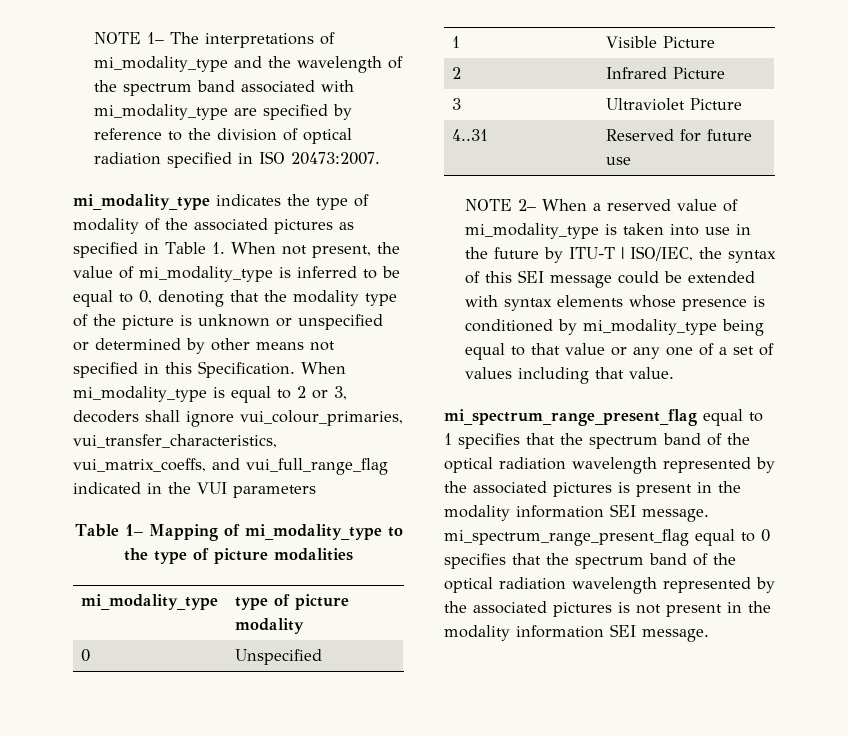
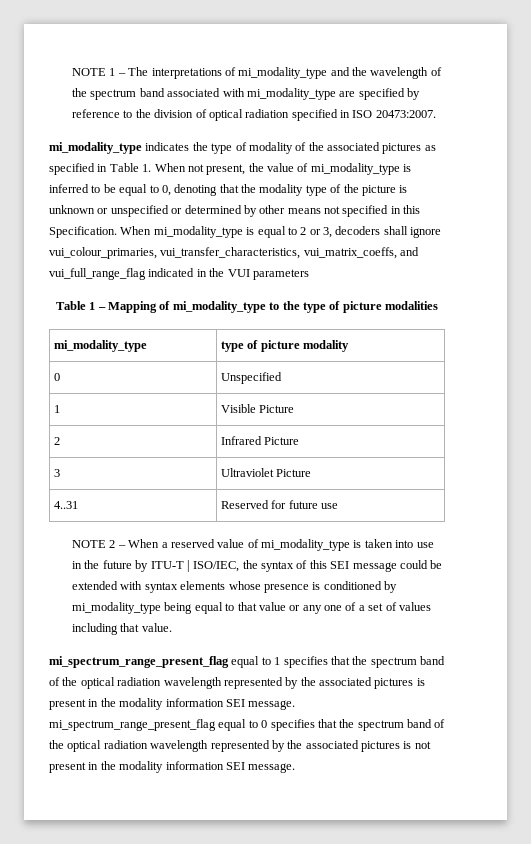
- NOTE 1– The interpretations of mi_modality_type and the wavelength of the spectrum band associated with mi_modality_type are specified by reference to the division of optical radiation specified in ISO 20473:2007.
+ NOTE 1 – The interpretations of mi_modality_type and the wavelength of the spectrum band associated with mi_modality_type are specified by reference to the division of optical radiation specified in ISO 20473:2007.
- Table 1– Mapping of mi_modality_type to the type of picture modalities
+ Table 1 – Mapping of mi_modality_type to the type of picture modalities
- NOTE 2– When a reserved value of mi_modality_type is taken into use in the future by ITU-T | ISO/IEC, the syntax of this SEI message could be extended with syntax elements whose presence is conditioned by mi_modality_type being equal to that value or any one of a set of values including that value.
+ NOTE 2 – When a reserved value of mi_modality_type is taken into use in the future by ITU-T | ISO/IEC, the syntax of this SEI message could be extended with syntax elements whose presence is conditioned by mi_modality_type being equal to that value or any one of a set of values including that value.

